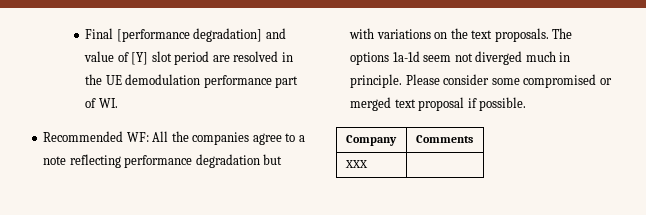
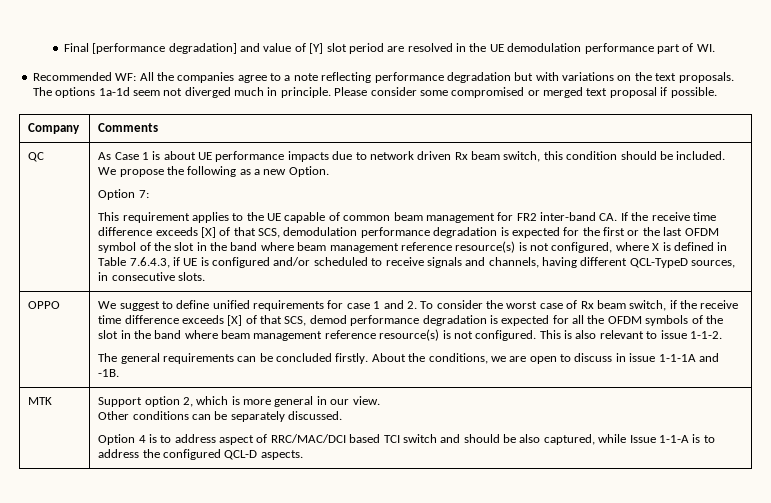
- XXX
+ QC | As Case 1 is about UE performance impacts due to network driven Rx beam switch, this condition should be included. We propose the following as a new Option.
+ Option 7:
+ This requirement applies to the UE capable of common beam management for FR2 inter-band CA. If the receive time difference exceeds [X] of that SCS, demodulation performance degradation is expected for the first or the last OFDM symbol of the slot in the band where beam management reference resource(s) is not configured, where X is defined in Table 7.6.4.3, if UE is configured and/or scheduled to receive signals and channels, having different QCL-TypeD sources, in consecutive slots.
+ OPPO | We suggest to define unified requirements for case 1 and 2. To consider the worst case of Rx beam switch, if the receive time difference exceeds [X] of that SCS, demod performance degradation is expected for all the OFDM symbols of the slot in the band where beam management reference resource(s) is not configured. This is also relevant to issue 1-1-2.
+ The general requirements can be concluded firstly. About the conditions, we are open to discuss in issue 1-1-1A and -1B.
+ MTK | Support option 2, which is more general in our view.
+ Other conditions can be separately discussed.
+ Option 4 is to address aspect of RRC/MAC/DCI based TCI switch and should be also captured, while Issue 1-1-A is to address the configured QCL-D aspects.

